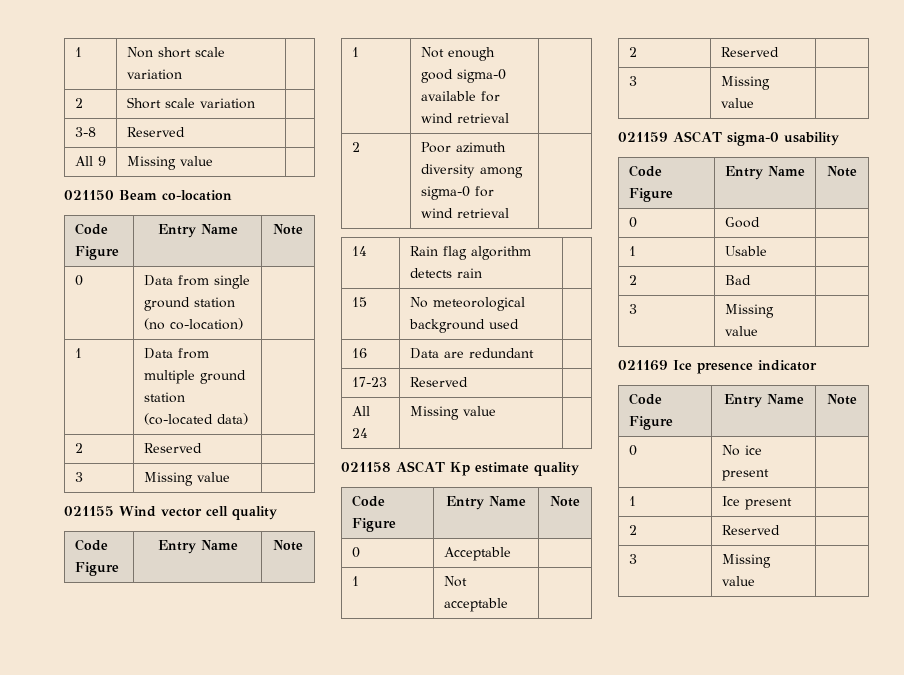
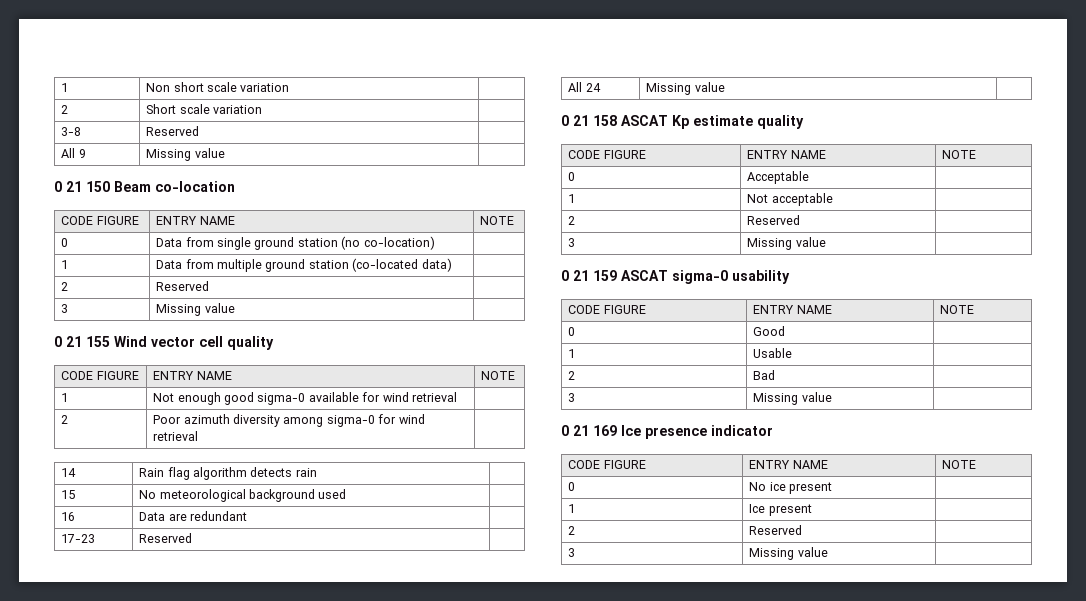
- 021150 Beam co-location
- Code Figure | Entry Name | Note
+ 0 21 150 Beam co-location
+ CODE FIGURE | ENTRY NAME | NOTE
- 021155 Wind vector cell quality
- Code Figure | Entry Name | Note
+ 0 21 155 Wind vector cell quality
+ CODE FIGURE | ENTRY NAME | NOTE
- 021158 ASCAT Kp estimate quality
- Code Figure | Entry Name | Note
+ 0 21 158 ASCAT Kp estimate quality
+ CODE FIGURE | ENTRY NAME | NOTE
- 021159 ASCAT sigma-0 usability
- Code Figure | Entry Name | Note
+ 0 21 159 ASCAT sigma-0 usability
+ CODE FIGURE | ENTRY NAME | NOTE
- 021169 Ice presence indicator
- Code Figure | Entry Name | Note
+ 0 21 169 Ice presence indicator
+ CODE FIGURE | ENTRY NAME | NOTE

